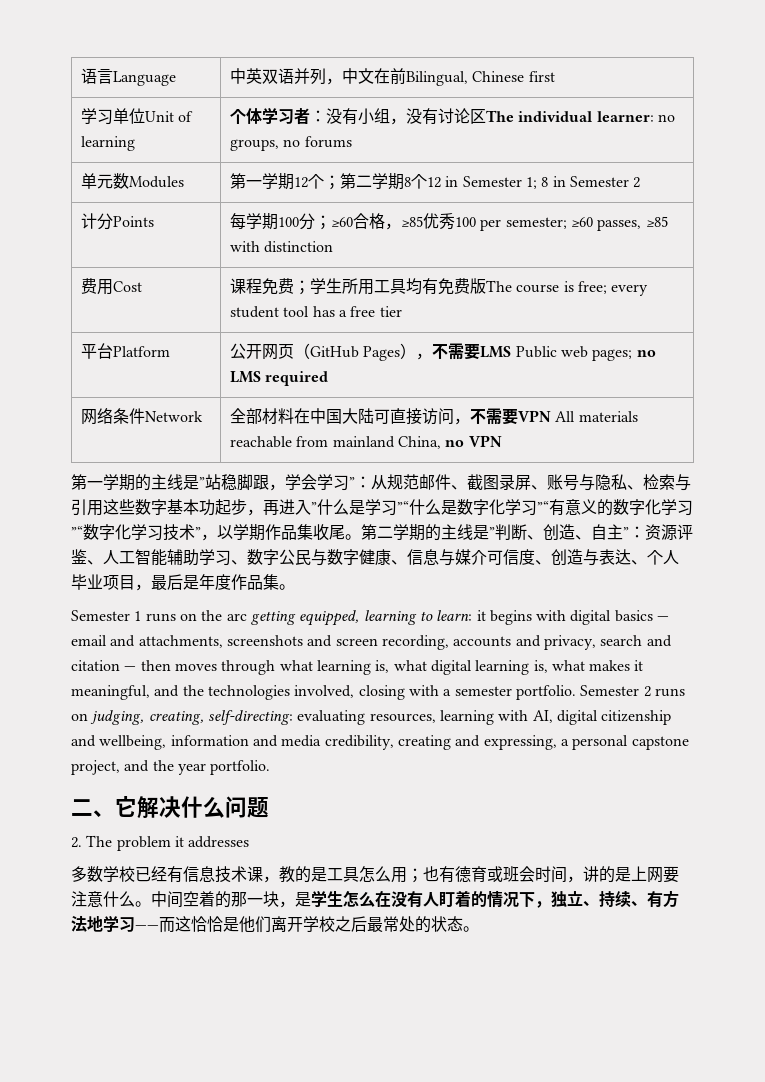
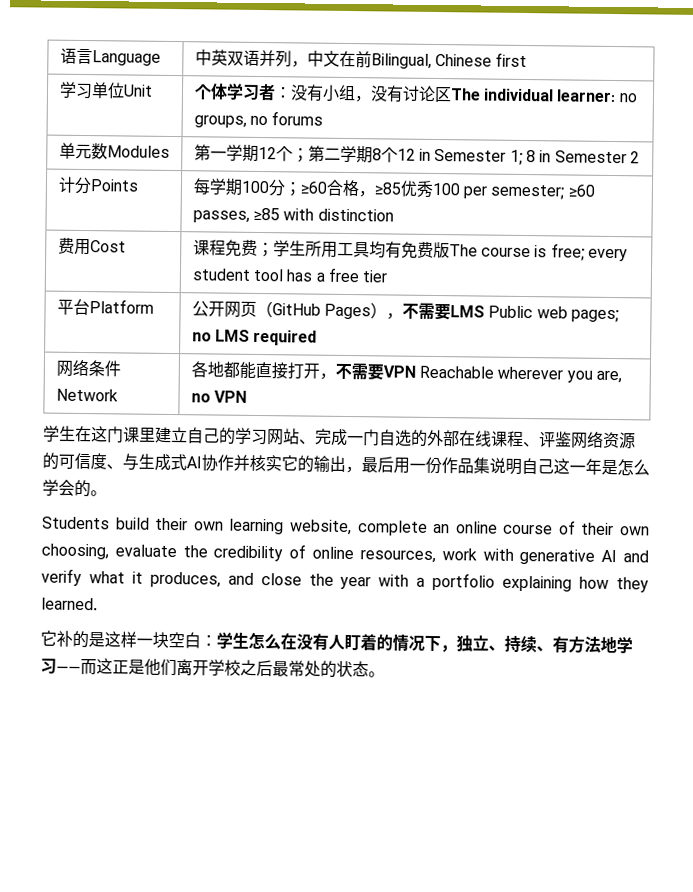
- 学习单位Unit of learning | 个体学习者：没有小组，没有讨论区The individual learner: no groups, no forums
+ 学习单位Unit | 个体学习者：没有小组，没有讨论区The individual learner: no groups, no forums
- 网络条件Network | 全部材料在中国大陆可直接访问，不需要VPN All materials reachable from mainland China, no VPN
- 第一学期的主线是”站稳脚跟，学会学习”：从规范邮件、截图录屏、账号与隐私、检索与引用这些数字基本功起步，再进入”什么是学习”“什么是数字化学习”“有意义的数字化学习”“数字化学习技术”，以学期作品集收尾。第二学期的主线是”判断、创造、自主”：资源评鉴、人工智能辅助学习、数字公民与数字健康、信息与媒介可信度、创造与表达、个人毕业项目，最后是年度作品集。
- Semester 1 runs on the arc getting equipped, learning to learn: it begins with digital basics — email and attachments, screenshots and screen recording, accounts and privacy, search and citation — then moves through what learning is, what digital learning is, what makes it meaningful, and the technologies involved, closing with a semester portfolio. Semester 2 runs on judging, creating, self-directing: evaluating resources, learning with AI, digital citizenship and wellbeing, information and media credibility, creating and expressing, a personal capstone project, and the year portfolio.
- 二、它解决什么问题
- 2. The problem it addresses
- 多数学校已经有信息技术课，教的是工具怎么用；也有德育或班会时间，讲的是上网要注意什么。中间空着的那一块，是学生怎么在没有人盯着的情况下，独立、持续、有方法地学习——而这恰恰是他们离开学校之后最常处的状态。
+ 网络条件Network | 各地都能直接打开，不需要VPN Reachable wherever you are, no VPN
+ 学生在这门课里建立自己的学习网站、完成一门自选的外部在线课程、评鉴网络资源的可信度、与生成式AI协作并核实它的输出，最后用一份作品集说明自己这一年是怎么学会的。
+ Students build their own learning website, complete an online course of their own choosing, evaluate the credibility of online resources, work with generative AI and verify what it produces, and close the year with a portfolio explaining how they learned.
+ 它补的是这样一块空白：学生怎么在没有人盯着的情况下，独立、持续、有方法地学习——而这正是他们离开学校之后最常处的状态。

